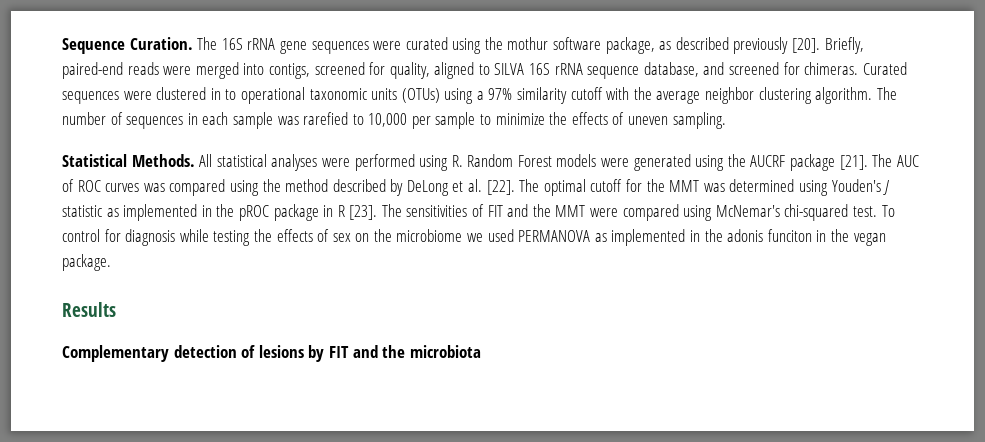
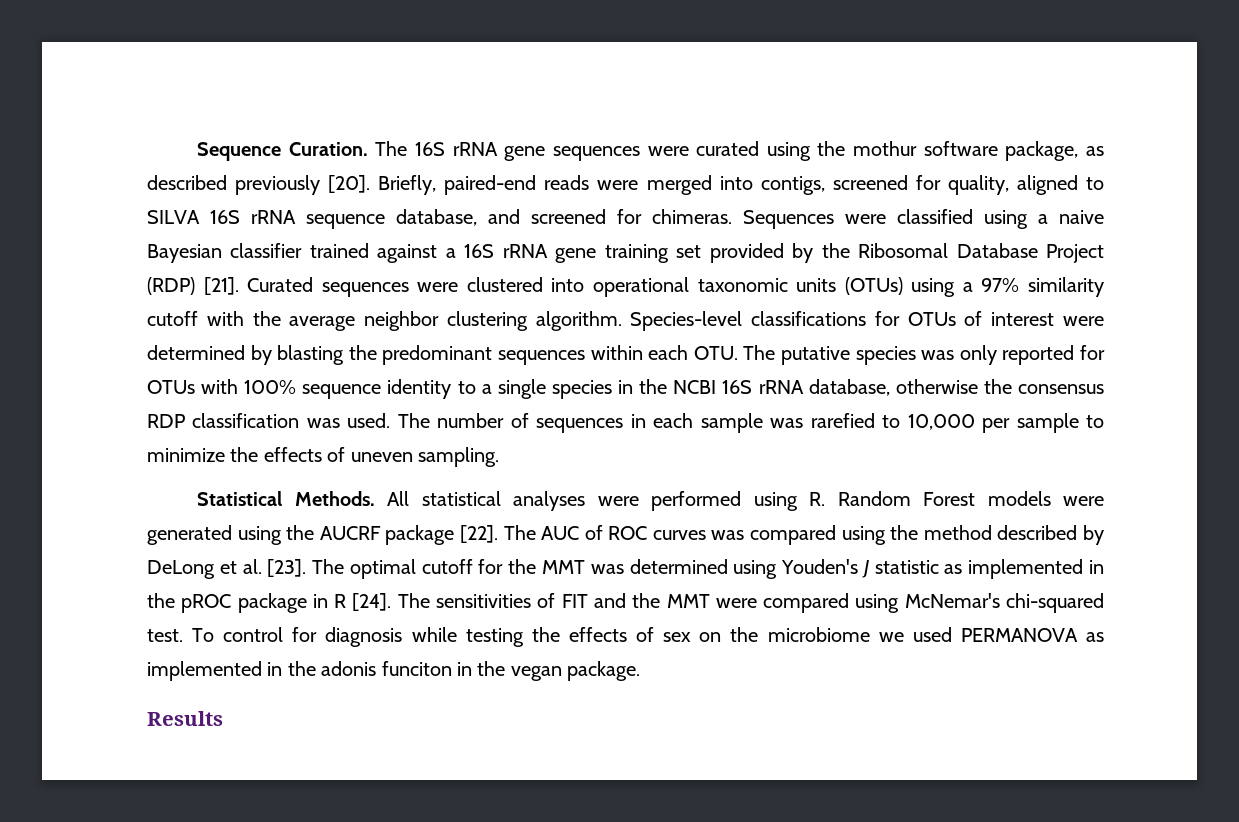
+ Sequences were classified using a naive Bayesian classifier trained against a 16S rRNA gene training set provided by the Ribosomal Database Project (RDP) [21].
- Curated sequences were clustered in to operational taxonomic units (OTUs) using a 97% similarity cutoff with the average neighbor clustering algorithm.
+ Curated sequences were clustered into operational taxonomic units (OTUs) using a 97% similarity cutoff with the average neighbor clustering algorithm.
+ Species-level classifications for OTUs of interest were determined by blasting the predominant sequences within each OTU. The putative species was only reported for OTUs with 100% sequence identity to a single species in the NCBI 16S rRNA database, otherwise the consensus RDP classification was used.
- All statistical analyses were performed using R. Random Forest models were generated using the AUCRF package [21].
+ All statistical analyses were performed using R. Random Forest models were generated using the AUCRF package [22].
- The AUC of ROC curves was compared using the method described by DeLong et al. [22].
+ The AUC of ROC curves was compared using the method described by DeLong et al. [23].
- The optimal cutoff for the MMT was determined using Youden's J statistic as implemented in the pROC package in R [23].
+ The optimal cutoff for the MMT was determined using Youden's J statistic as implemented in the pROC package in R [24].
- Complementary detection of lesions by FIT and the microbiota

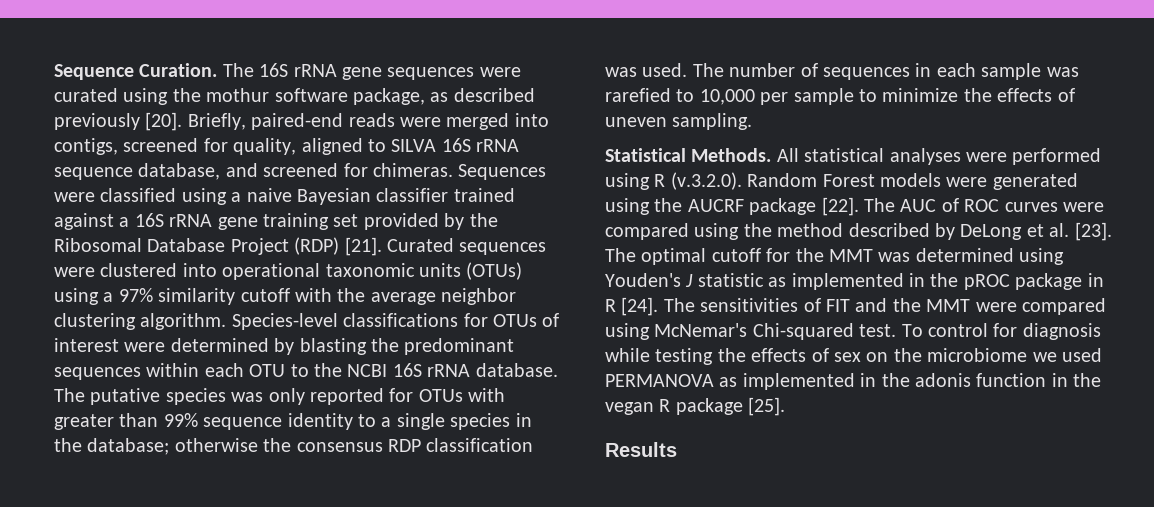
- Species-level classifications for OTUs of interest were determined by blasting the predominant sequences within each OTU. The putative species was only reported for OTUs with 100% sequence identity to a single species in the NCBI 16S rRNA database, otherwise the consensus RDP classification was used.
+ Species-level classifications for OTUs of interest were determined by blasting the predominant sequences within each OTU to the NCBI 16S rRNA database. The putative species was only reported for OTUs with greater than 99% sequence identity to a single species in the database; otherwise the consensus RDP classification was used.
- All statistical analyses were performed using R. Random Forest models were generated using the AUCRF package [22].
+ All statistical analyses were performed using R (v.3.2.0). Random Forest models were generated using the AUCRF package [22].
- The AUC of ROC curves was compared using the method described by DeLong et al. [23].
+ The AUC of ROC curves were compared using the method described by DeLong et al. [23].
- The sensitivities of FIT and the MMT were compared using McNemar's chi-squared test.
+ The sensitivities of FIT and the MMT were compared using McNemar's Chi-squared test.
- To control for diagnosis while testing the effects of sex on the microbiome we used PERMANOVA as implemented in the adonis funciton in the vegan package.
+ To control for diagnosis while testing the effects of sex on the microbiome we used PERMANOVA as implemented in the adonis function in the vegan R package [25].

